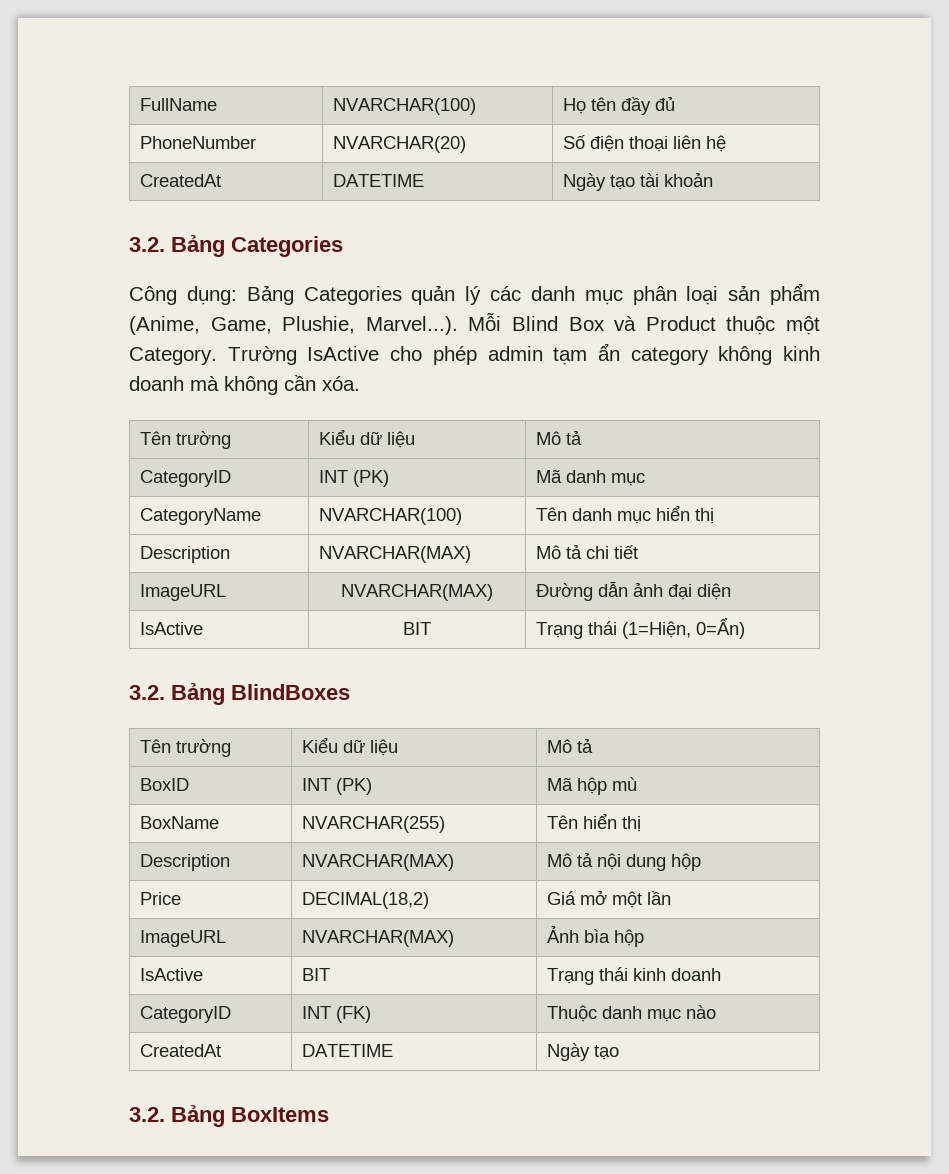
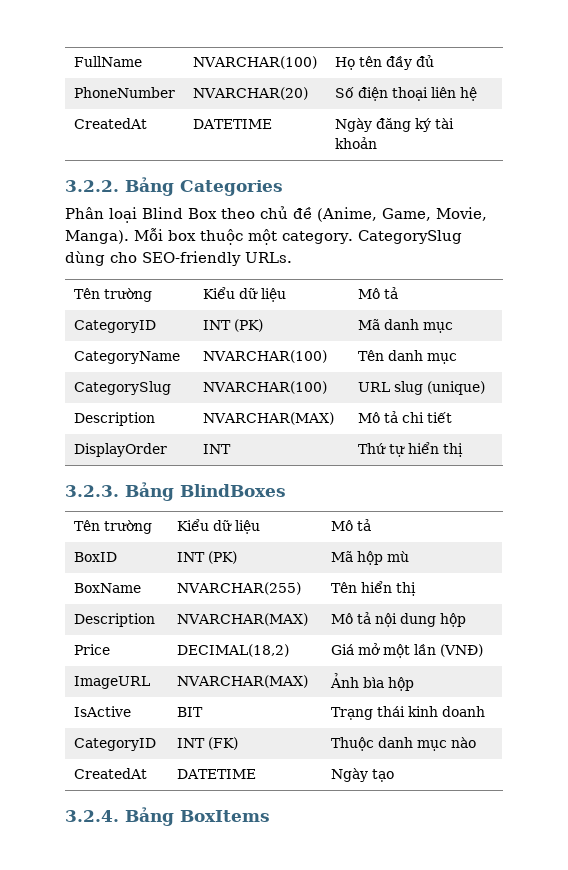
- CreatedAt | DATETIME | Ngày tạo tài khoản
+ CreatedAt | DATETIME | Ngày đăng ký tài khoản
- 3.2. Bảng Categories
+ 3.2.2. Bảng Categories
- Công dụng: Bảng Categories quản lý các danh mục phân loại sản phẩm (Anime, Game, Plushie, Marvel...). Mỗi Blind Box và Product thuộc một Category. Trường IsActive cho phép admin tạm ẩn category không kinh doanh mà không cần xóa.
+ Phân loại Blind Box theo chủ đề (Anime, Game, Movie, Manga). Mỗi box thuộc một category. CategorySlug dùng cho SEO-friendly URLs.
- CategoryName | NVARCHAR(100) | Tên danh mục hiển thị
+ CategoryName | NVARCHAR(100) | Tên danh mục
+ CategorySlug | NVARCHAR(100) | URL slug (unique)
- ImageURL | NVARCHAR(MAX) | Đường dẫn ảnh đại diện
- IsActive | BIT | Trạng thái (1=Hiện, 0=Ẩn)
- 3.2. Bảng BlindBoxes
+ DisplayOrder | INT | Thứ tự hiển thị
+ 3.2.3. Bảng BlindBoxes
- Price | DECIMAL(18,2) | Giá mở một lần
+ Price | DECIMAL(18,2) | Giá mở một lần (VNĐ)
- 3.2. Bảng BoxItems
+ 3.2.4. Bảng BoxItems

